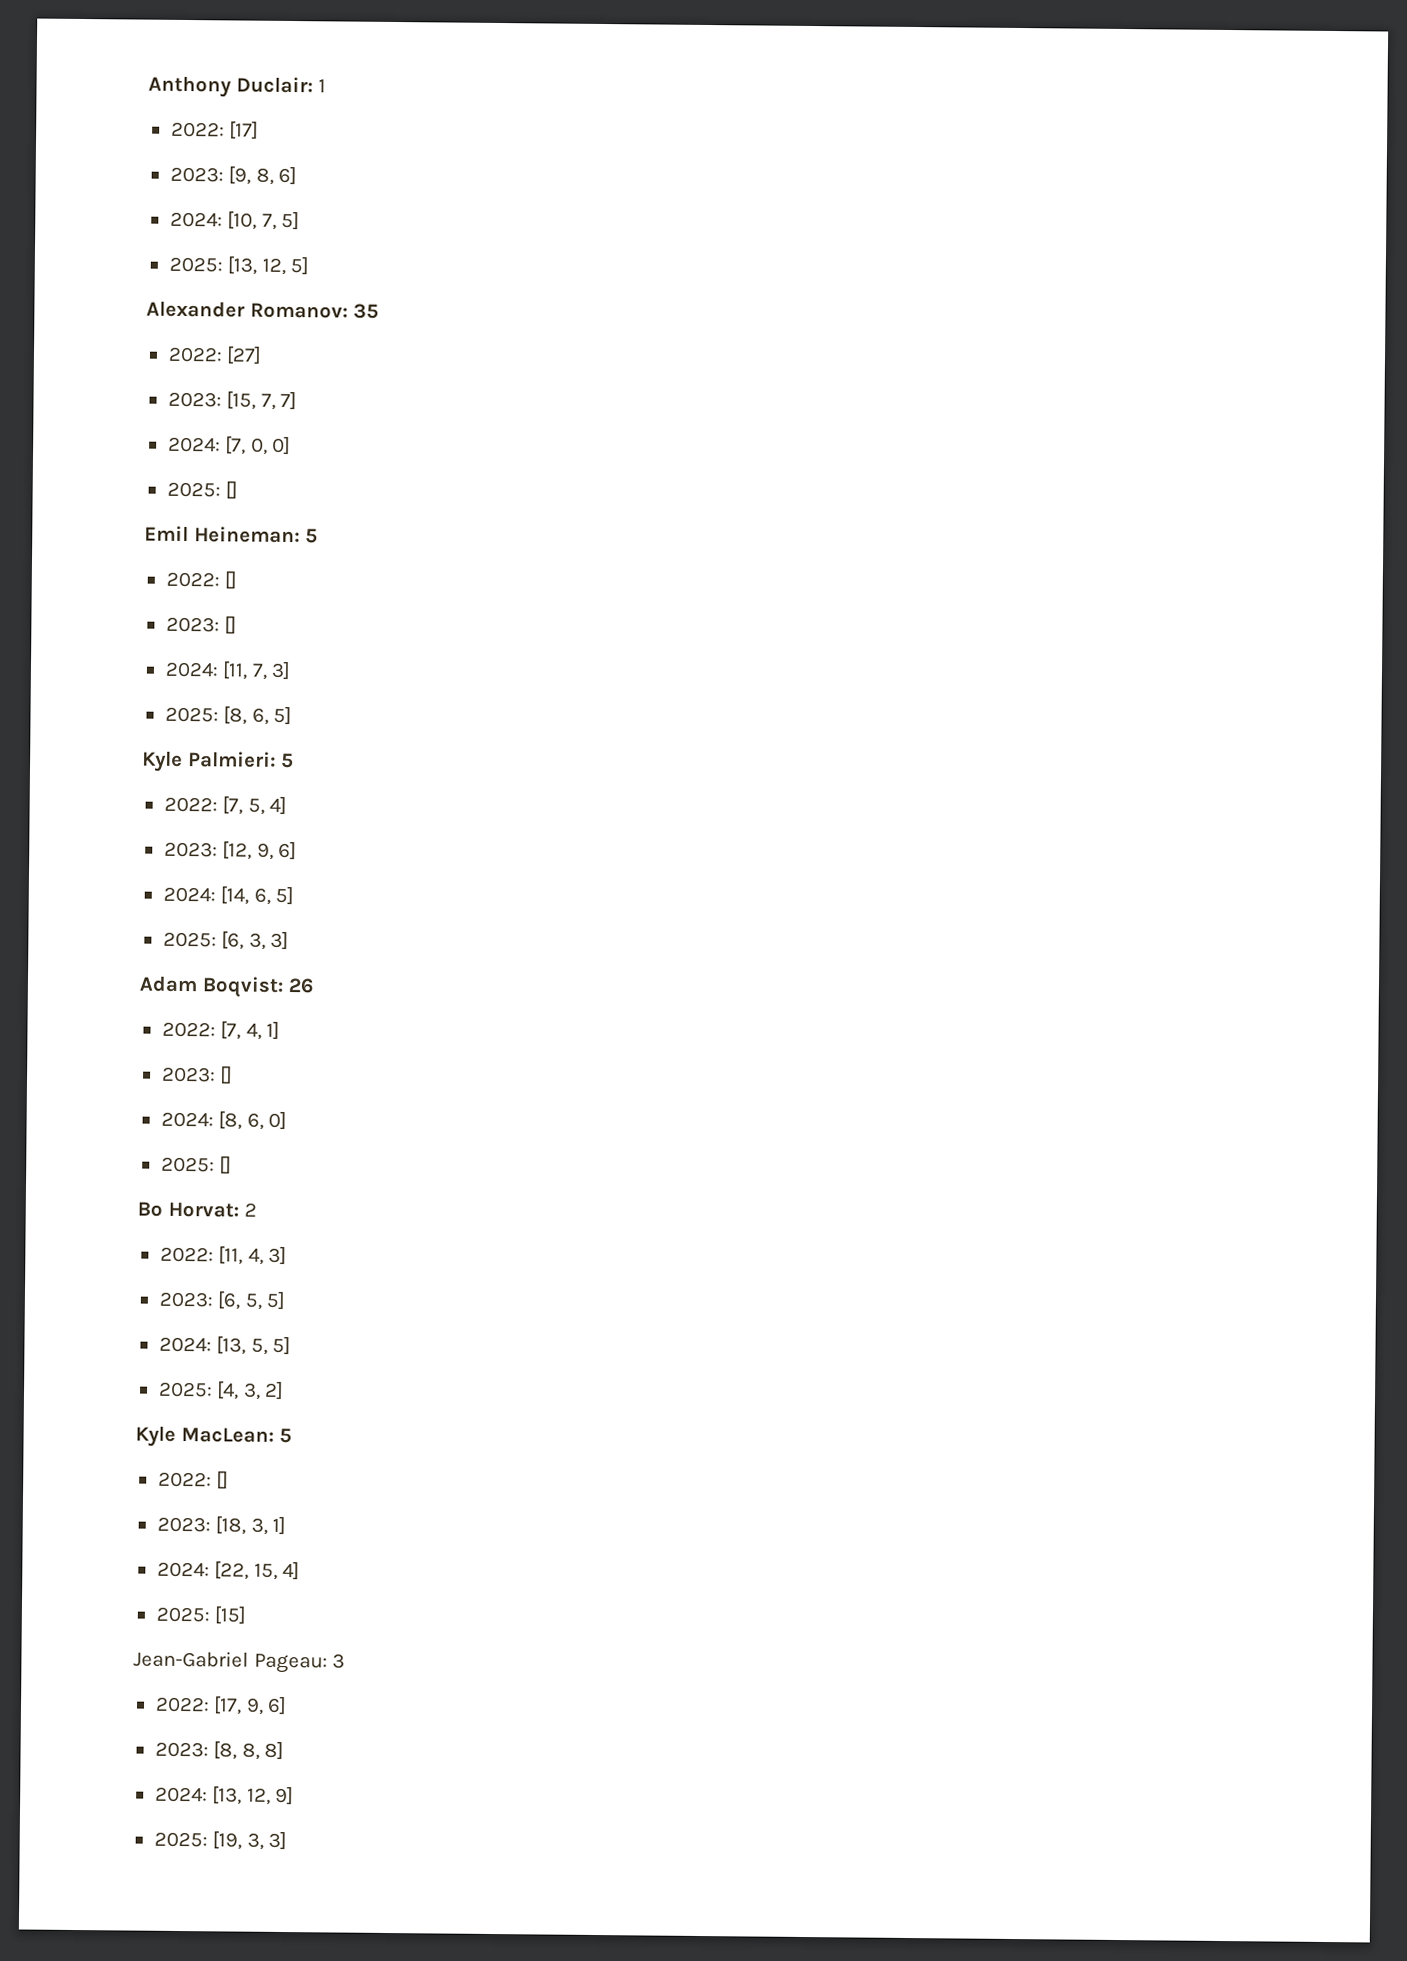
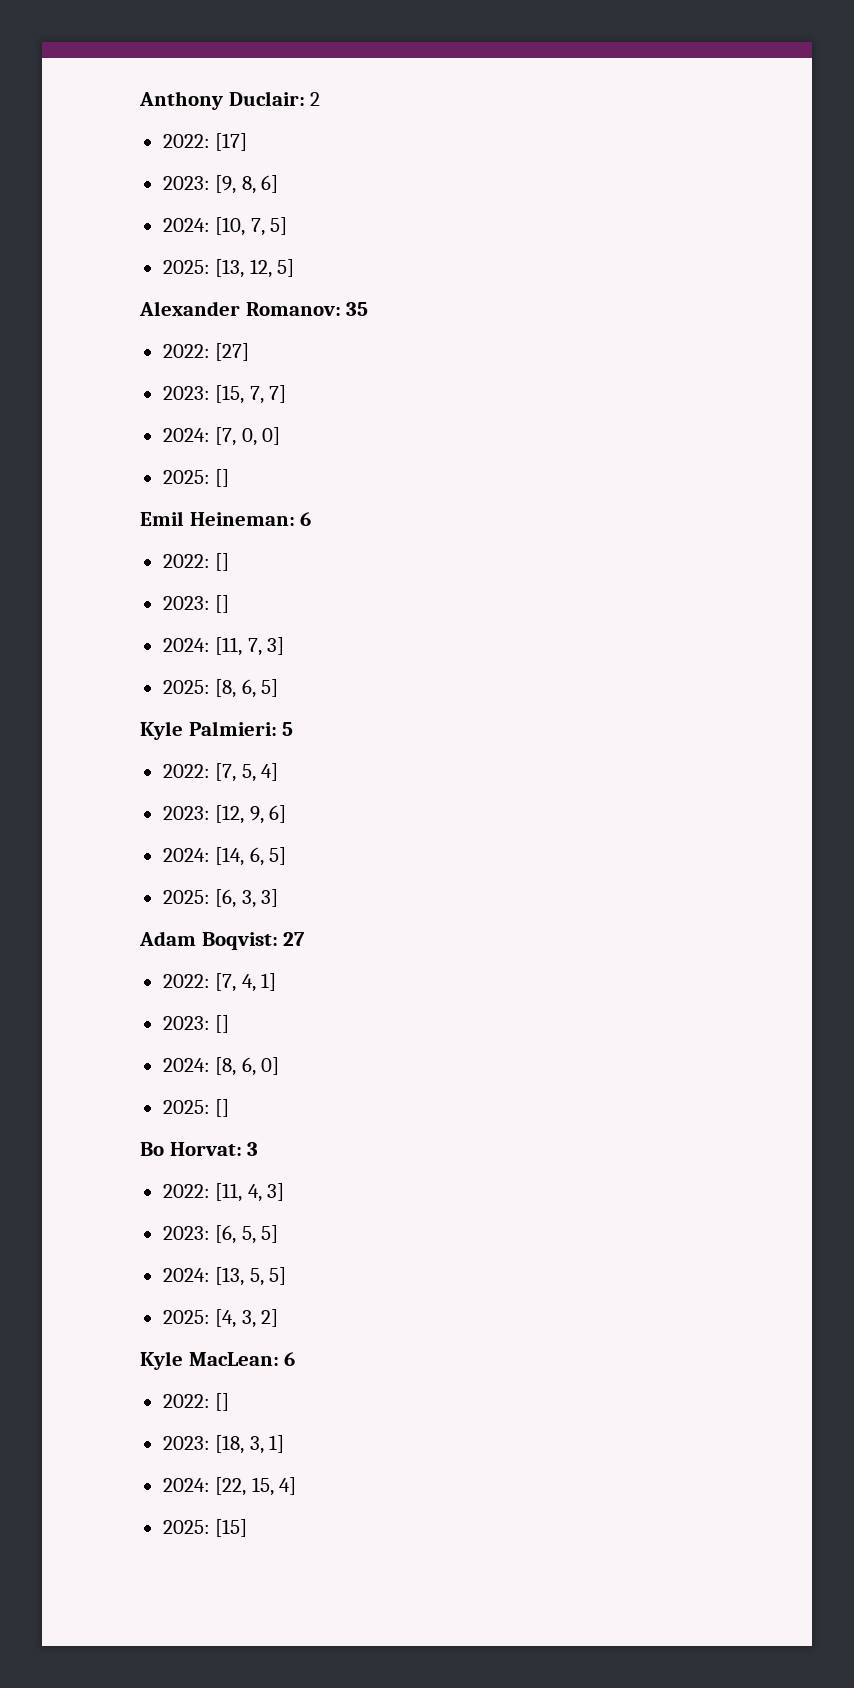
- Anthony Duclair: 1
+ Anthony Duclair: 2
- Emil Heineman: 5
+ Emil Heineman: 6
- Adam Boqvist: 26
+ Adam Boqvist: 27
- Bo Horvat: 2
+ Bo Horvat: 3
- Kyle MacLean: 5
+ Kyle MacLean: 6
- Jean-Gabriel Pageau: 3
- 2022: [17, 9, 6]
- 2023: [8, 8, 8]
- 2024: [13, 12, 9]
- 2025: [19, 3, 3]

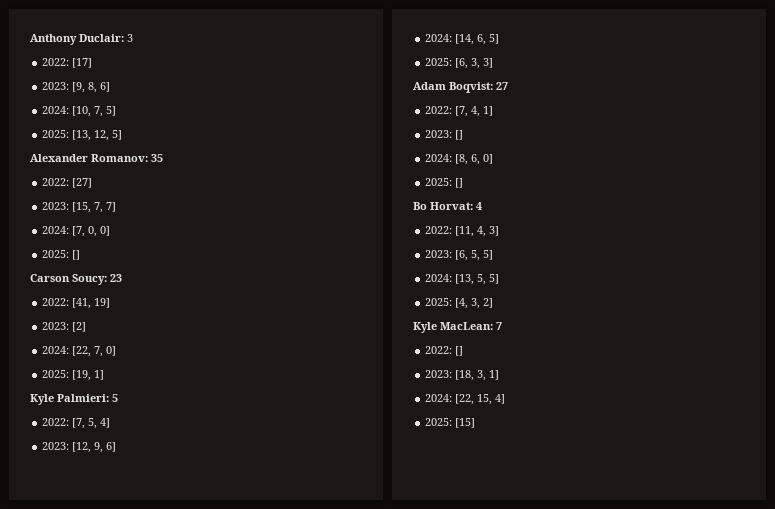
- Anthony Duclair: 2
+ Anthony Duclair: 3
- Emil Heineman: 6
- 2022: []
- 2023: []
- 2024: [11, 7, 3]
- 2025: [8, 6, 5]
+ Carson Soucy: 23
+ 2022: [41, 19]
+ 2023: [2]
+ 2024: [22, 7, 0]
+ 2025: [19, 1]
- Bo Horvat: 3
+ Bo Horvat: 4
- Kyle MacLean: 6
+ Kyle MacLean: 7

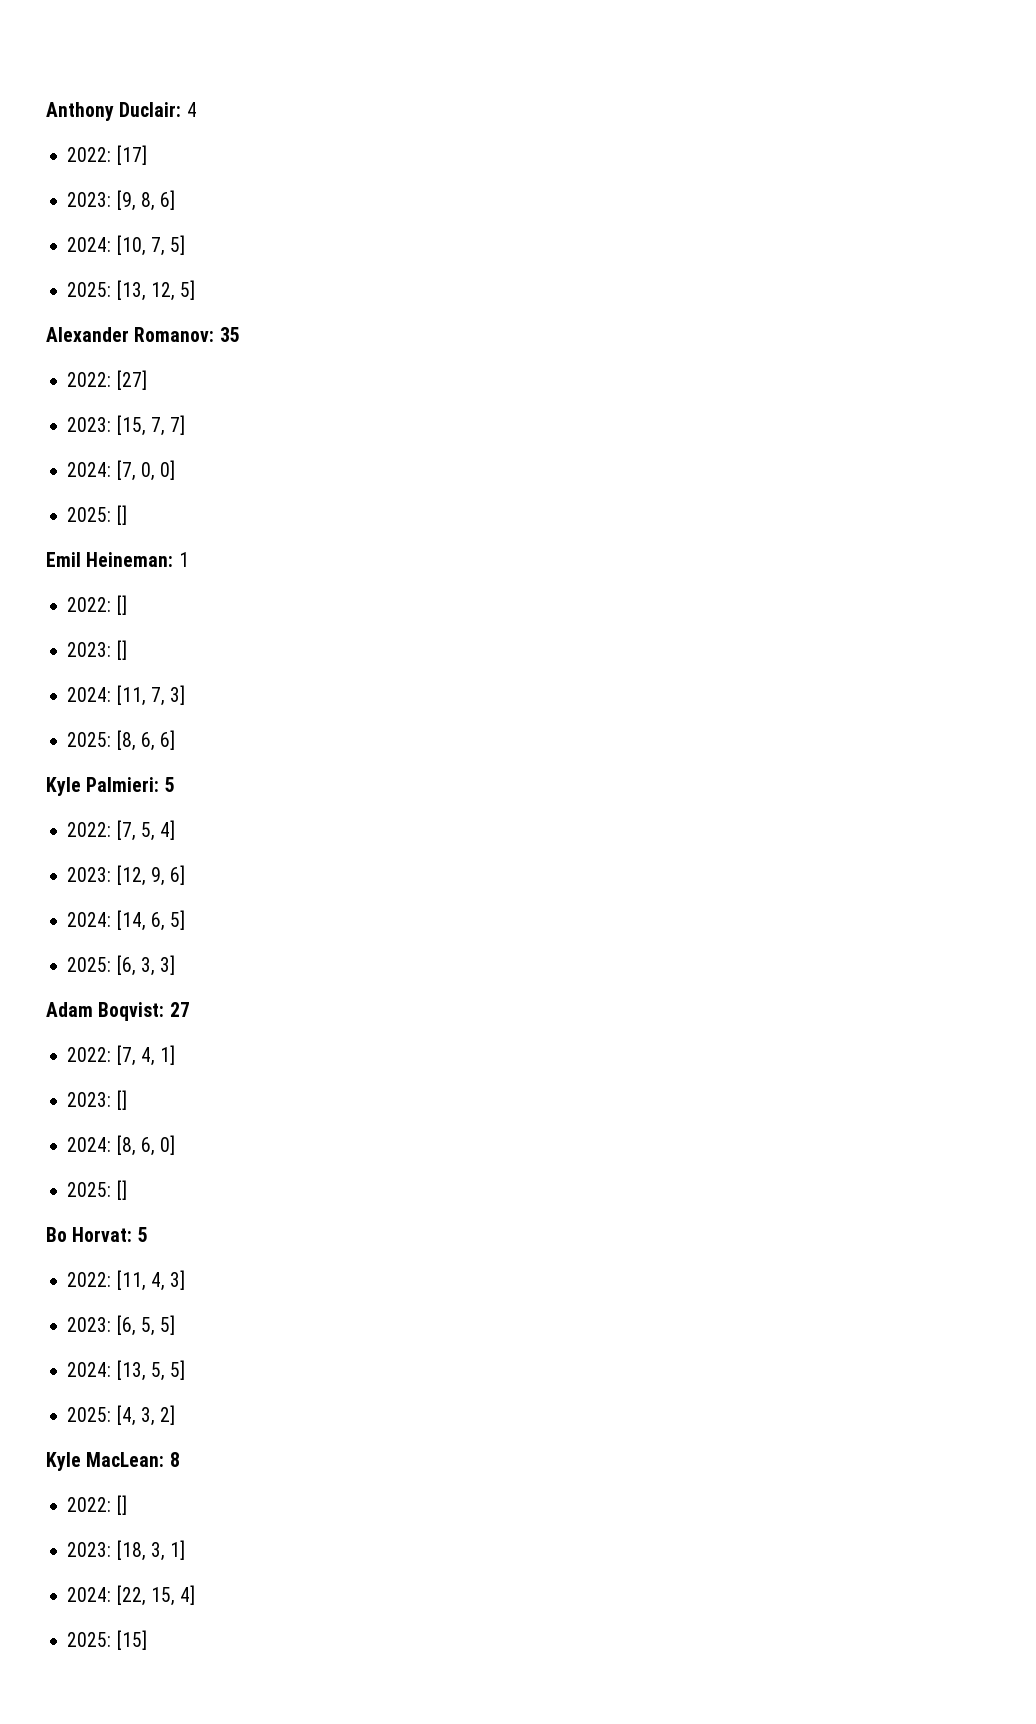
- Anthony Duclair: 3
+ Anthony Duclair: 4
- Carson Soucy: 23
- 2022: [41, 19]
- 2023: [2]
- 2024: [22, 7, 0]
- 2025: [19, 1]
+ Emil Heineman: 1
+ 2022: []
+ 2023: []
+ 2024: [11, 7, 3]
+ 2025: [8, 6, 6]
- Bo Horvat: 4
+ Bo Horvat: 5
- Kyle MacLean: 7
+ Kyle MacLean: 8

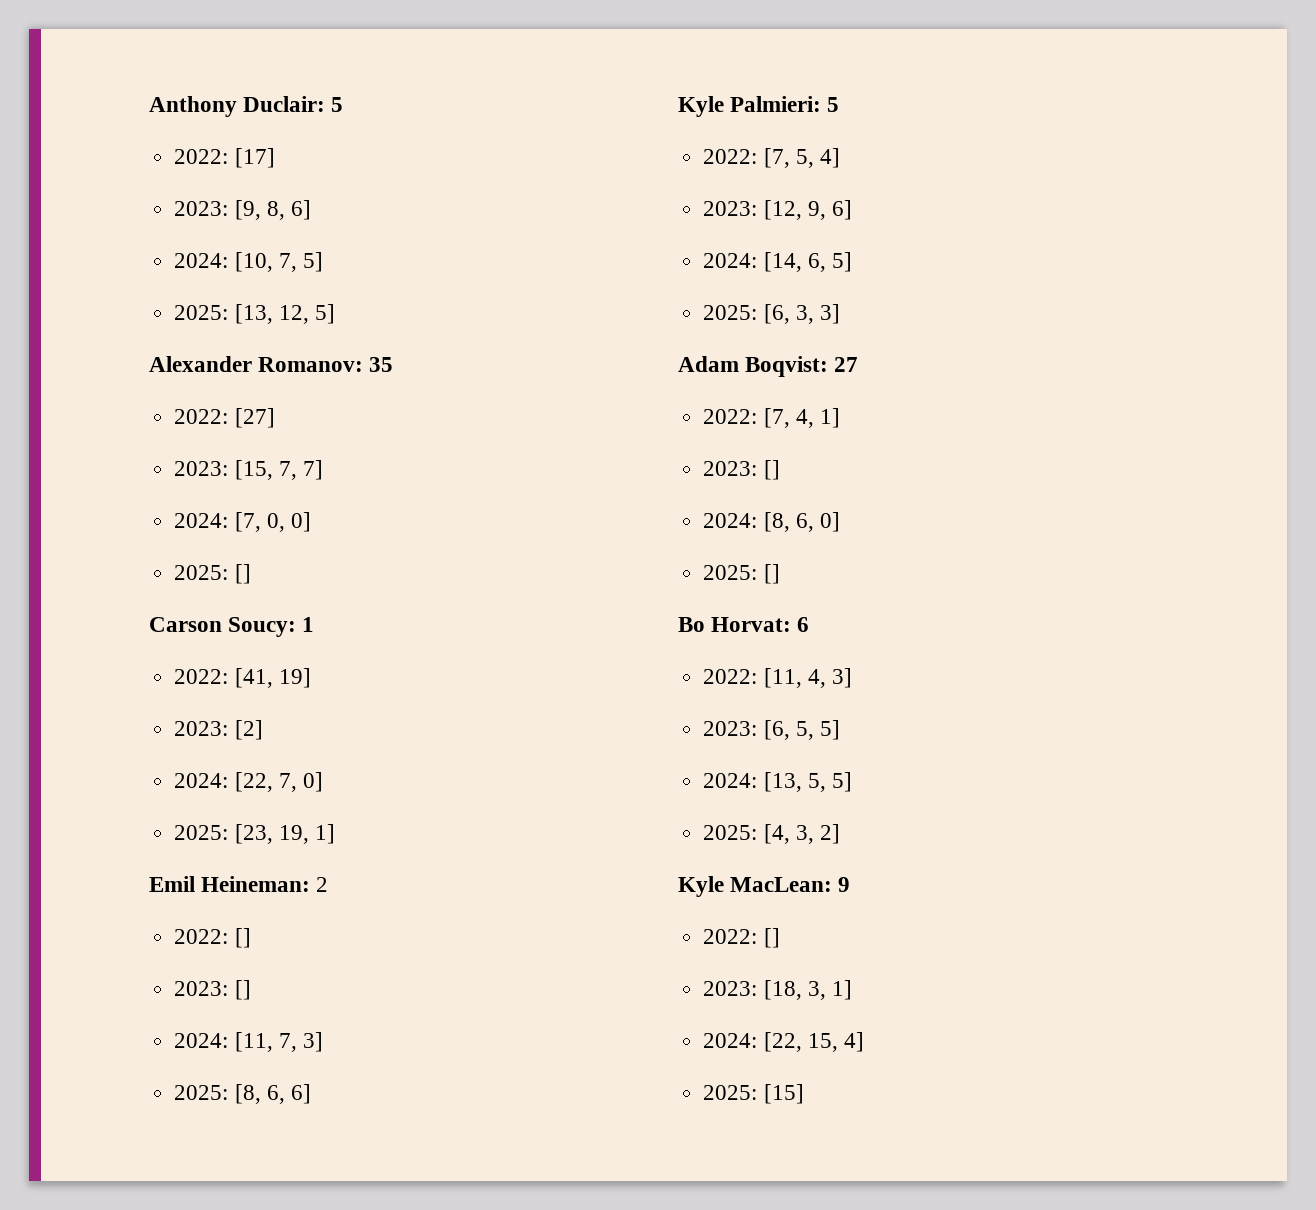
- Anthony Duclair: 4
+ Anthony Duclair: 5
+ Carson Soucy: 1
+ 2022: [41, 19]
+ 2023: [2]
+ 2024: [22, 7, 0]
+ 2025: [23, 19, 1]
- Emil Heineman: 1
+ Emil Heineman: 2
- Bo Horvat: 5
+ Bo Horvat: 6
- Kyle MacLean: 8
+ Kyle MacLean: 9

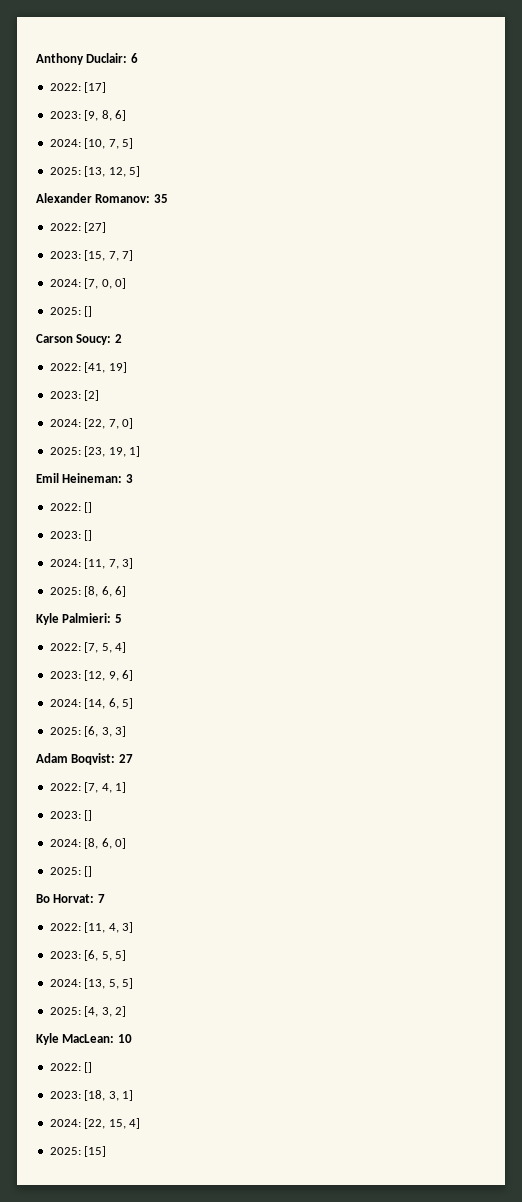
- Anthony Duclair: 5
+ Anthony Duclair: 6
- Carson Soucy: 1
+ Carson Soucy: 2
- Emil Heineman: 2
+ Emil Heineman: 3
- Bo Horvat: 6
+ Bo Horvat: 7
- Kyle MacLean: 9
+ Kyle MacLean: 10

